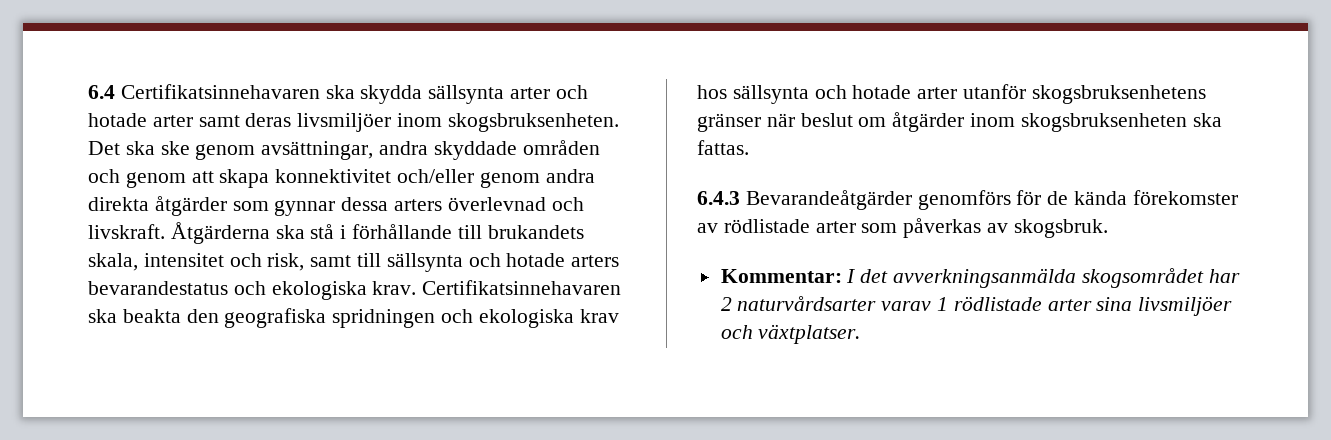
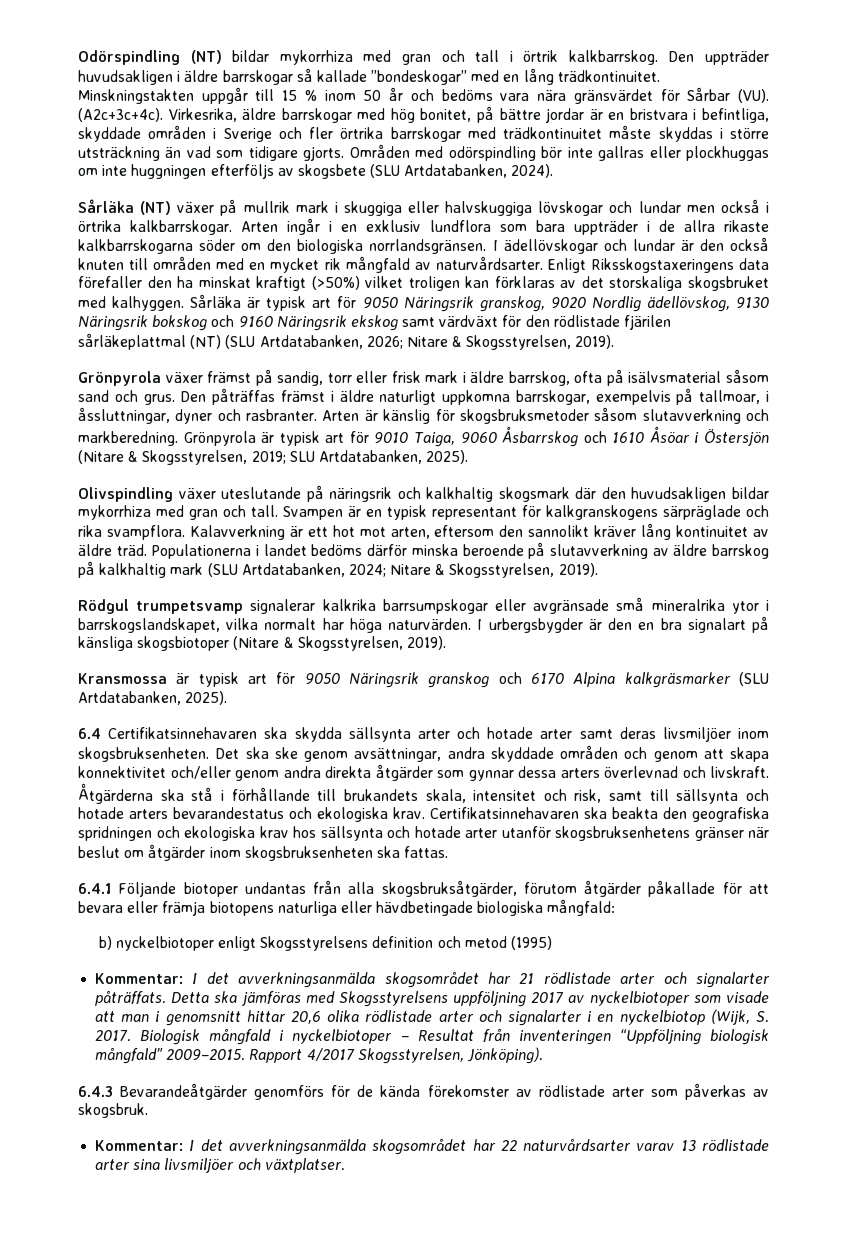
+ Odörspindling (NT) bildar mykorrhiza med gran och tall i örtrik kalkbarrskog. Den uppträder huvudsakligen i äldre barrskogar så kallade ”bondeskogar” med en lång trädkontinuitet. Minskningstakten uppgår till 15 % inom 50 år och bedöms vara nära gränsvärdet för Sårbar (VU). (A2c+3c+4c). Virkesrika, äldre barrskogar med hög bonitet, på bättre jordar är en bristvara i befintliga, skyddade områden i Sverige och fler örtrika barrskogar med trädkontinuitet måste skyddas i större utsträckning än vad som tidigare gjorts. Områden med odörspindling bör inte gallras eller plockhuggas om inte huggningen efterföljs av skogsbete (SLU Artdatabanken, 2024).
+ Sårläka (NT) växer på mullrik mark i skuggiga eller halvskuggiga lövskogar och lundar men också i örtrika kalkbarrskogar. Arten ingår i en exklusiv lundflora som bara uppträder i de allra rikaste kalkbarrskogarna söder om den biologiska norrlandsgränsen. I ädellövskogar och lundar är den också knuten till områden med en mycket rik mångfald av naturvårdsarter. Enligt Riksskogstaxeringens data förefaller den ha minskat kraftigt (>50%) vilket troligen kan förklaras av det storskaliga skogsbruket med kalhyggen. Sårläka är typisk art för 9050 Näringsrik granskog, 9020 Nordlig ädellövskog, 9130 Näringsrik bokskog och 9160 Näringsrik ekskog samt värdväxt för den rödlistade fjärilen sårläkeplattmal (NT) (SLU Artdatabanken, 2026; Nitare & Skogsstyrelsen, 2019).
+ Grönpyrola växer främst på sandig, torr eller frisk mark i äldre barrskog, ofta på isälvsmaterial såsom sand och grus. Den påträffas främst i äldre naturligt uppkomna barrskogar, exempelvis på tallmoar, i åssluttningar, dyner och rasbranter. Arten är känslig för skogsbruksmetoder såsom slutavverkning och markberedning. Grönpyrola är typisk art för 9010 Taiga, 9060 Åsbarrskog och 1610 Åsöar i Östersjön (Nitare & Skogsstyrelsen, 2019; SLU Artdatabanken, 2025).
+ Olivspindling växer uteslutande på näringsrik och kalkhaltig skogsmark där den huvudsakligen bildar mykorrhiza med gran och tall. Svampen är en typisk representant för kalkgranskogens särpräglade och rika svampflora. Kalavverkning är ett hot mot arten, eftersom den sannolikt kräver lång kontinuitet av äldre träd. Populationerna i landet bedöms därför minska beroende på slutavverkning av äldre barrskog på kalkhaltig mark (SLU Artdatabanken, 2024; Nitare & Skogsstyrelsen, 2019).
+ Rödgul trumpetsvamp signalerar kalkrika barrsumpskogar eller avgränsade små mineralrika ytor i barrskogslandskapet, vilka normalt har höga naturvärden. I urbergsbygder är den en bra signalart på känsliga skogsbiotoper (Nitare & Skogsstyrelsen, 2019).
+ Kransmossa är typisk art för 9050 Näringsrik granskog och 6170 Alpina kalkgräsmarker (SLU Artdatabanken, 2025).
+ 6.4.1 Följande biotoper undantas från alla skogsbruksåtgärder, förutom åtgärder påkallade för att bevara eller främja biotopens naturliga eller hävdbetingade biologiska mångfald:
+ b) nyckelbiotoper enligt Skogsstyrelsens definition och metod (1995)
+ Kommentar: I det avverkningsanmälda skogsområdet har 21 rödlistade arter och signalarter påträffats. Detta ska jämföras med Skogsstyrelsens uppföljning 2017 av nyckelbiotoper som visade att man i genomsnitt hittar 20,6 olika rödlistade arter och signalarter i en nyckelbiotop (Wijk, S. 2017. Biologisk mångfald i nyckelbiotoper – Resultat från inventeringen “Uppföljning biologisk mångfald” 2009–2015. Rapport 4/2017 Skogsstyrelsen, Jönköping).
- Kommentar: I det avverkningsanmälda skogsområdet har 2 naturvårdsarter varav 1 rödlistade arter sina livsmiljöer och växtplatser.
+ Kommentar: I det avverkningsanmälda skogsområdet har 22 naturvårdsarter varav 13 rödlistade arter sina livsmiljöer och växtplatser.

